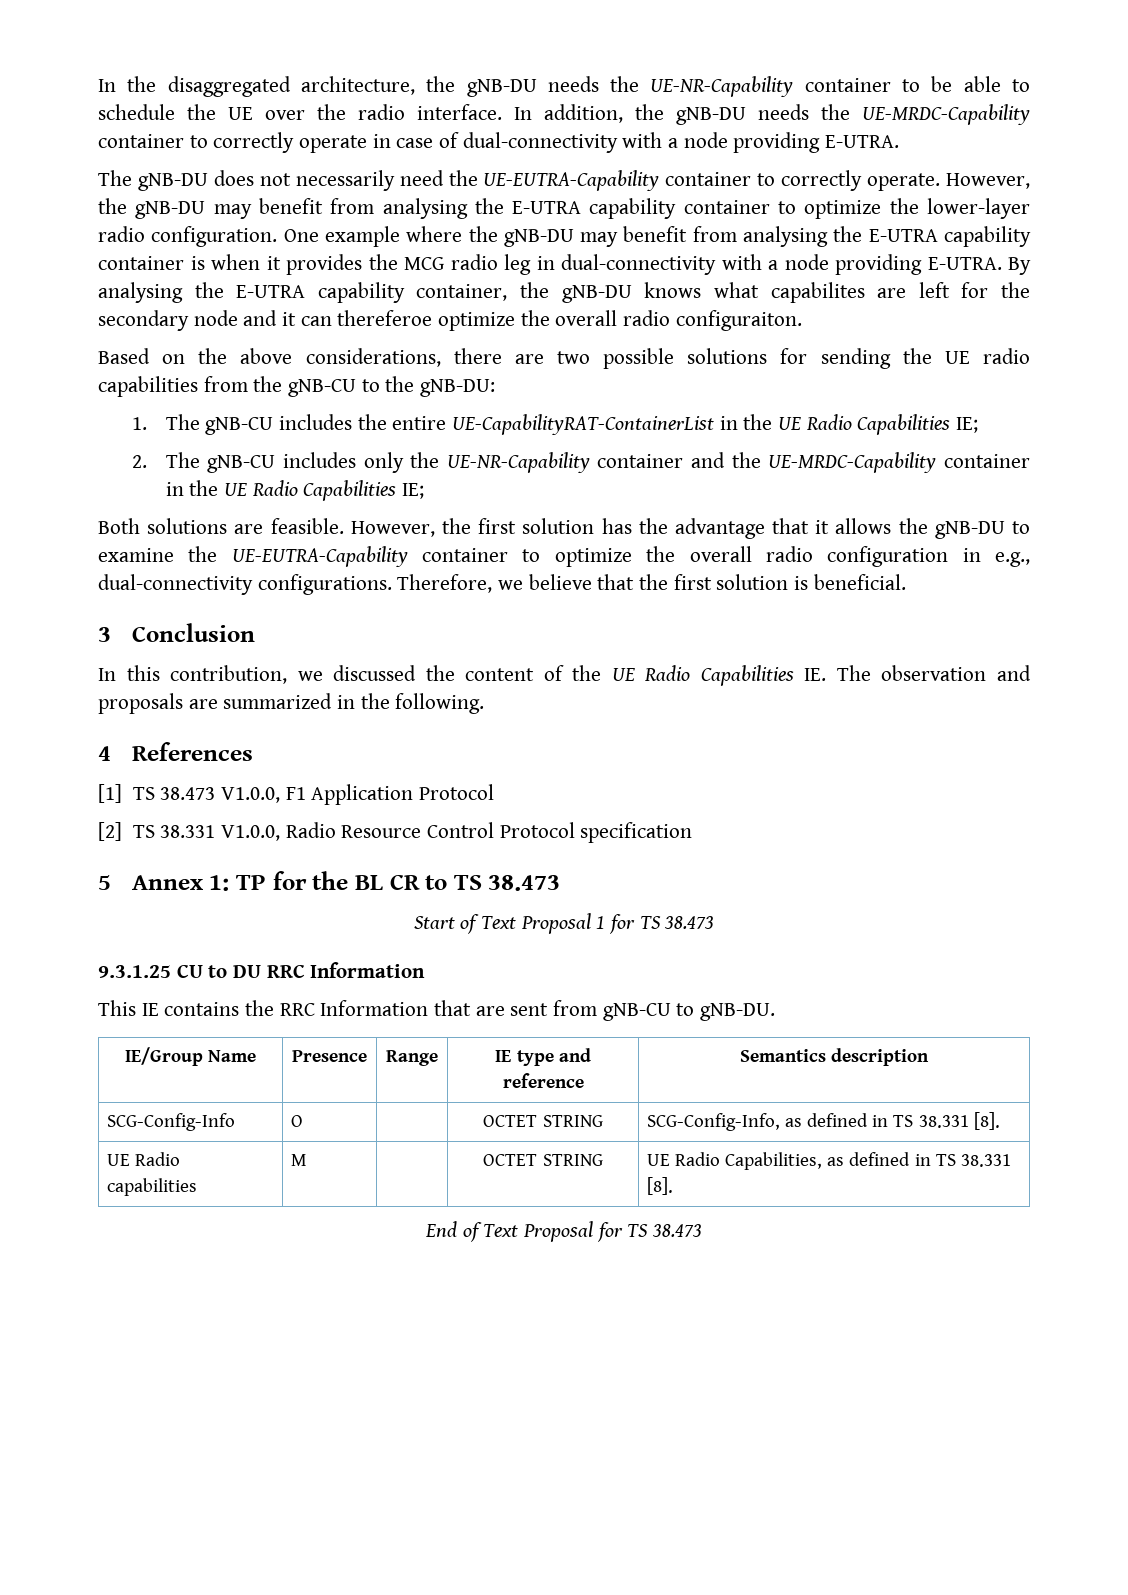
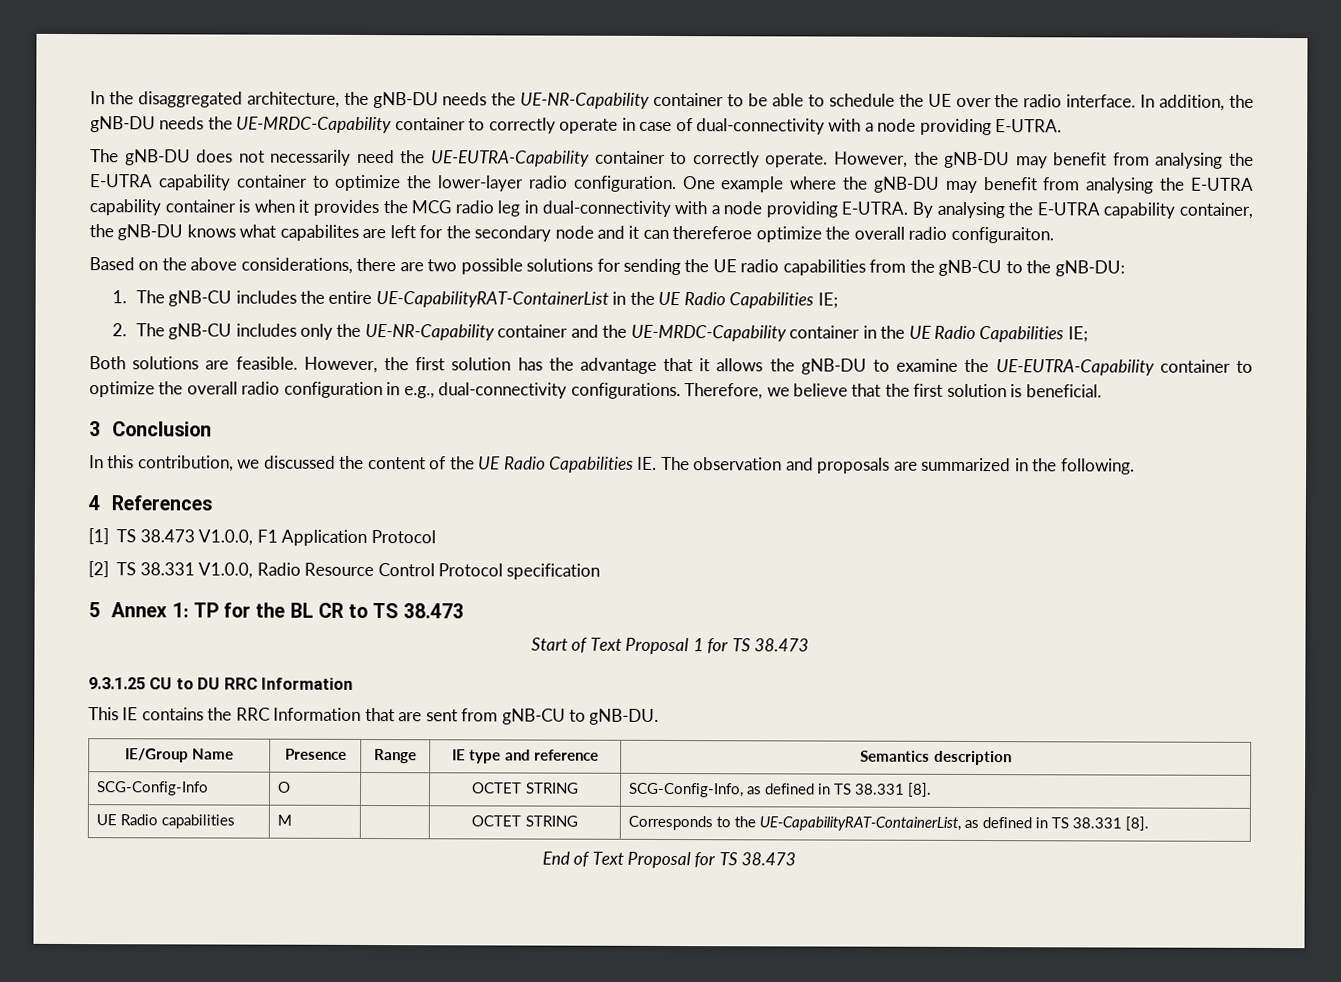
- UE Radio capabilities | M | | OCTET STRING | UE Radio Capabilities, as defined in TS 38.331 [8].
+ UE Radio capabilities | M | | OCTET STRING | Corresponds to the UE-CapabilityRAT-ContainerList, as defined in TS 38.331 [8].

